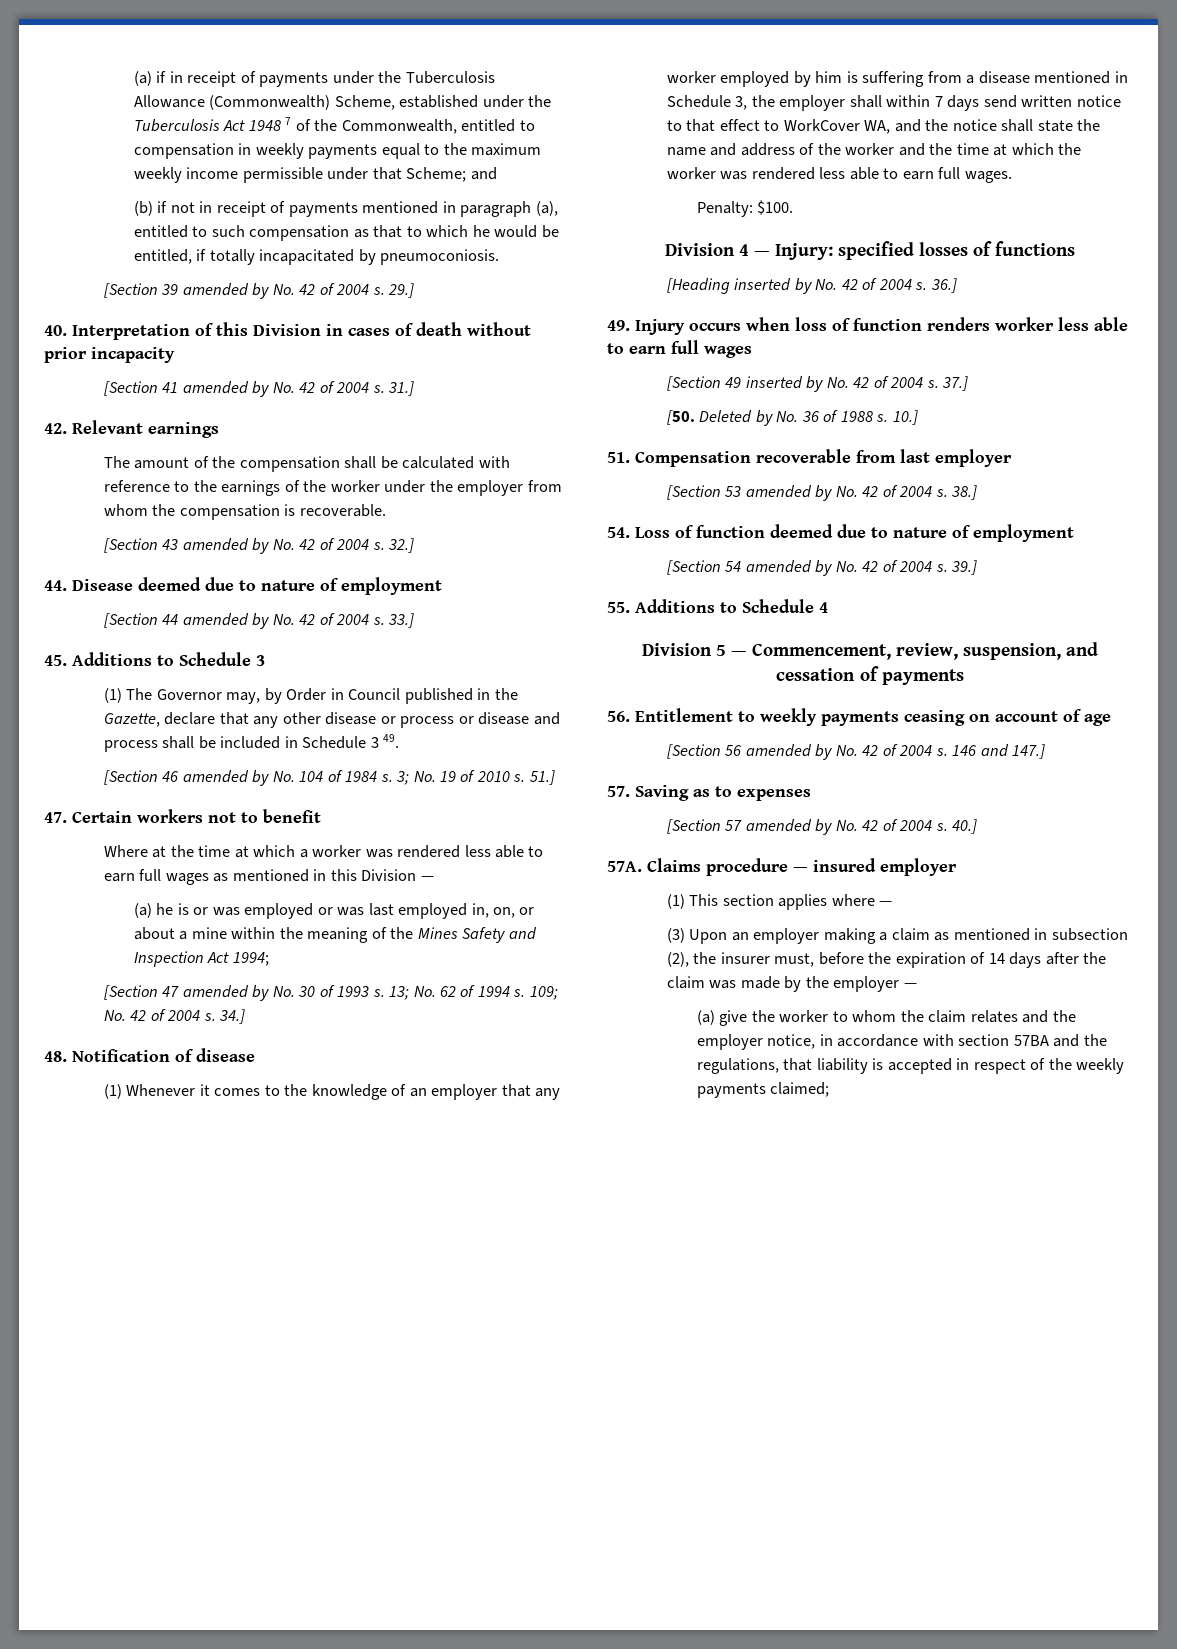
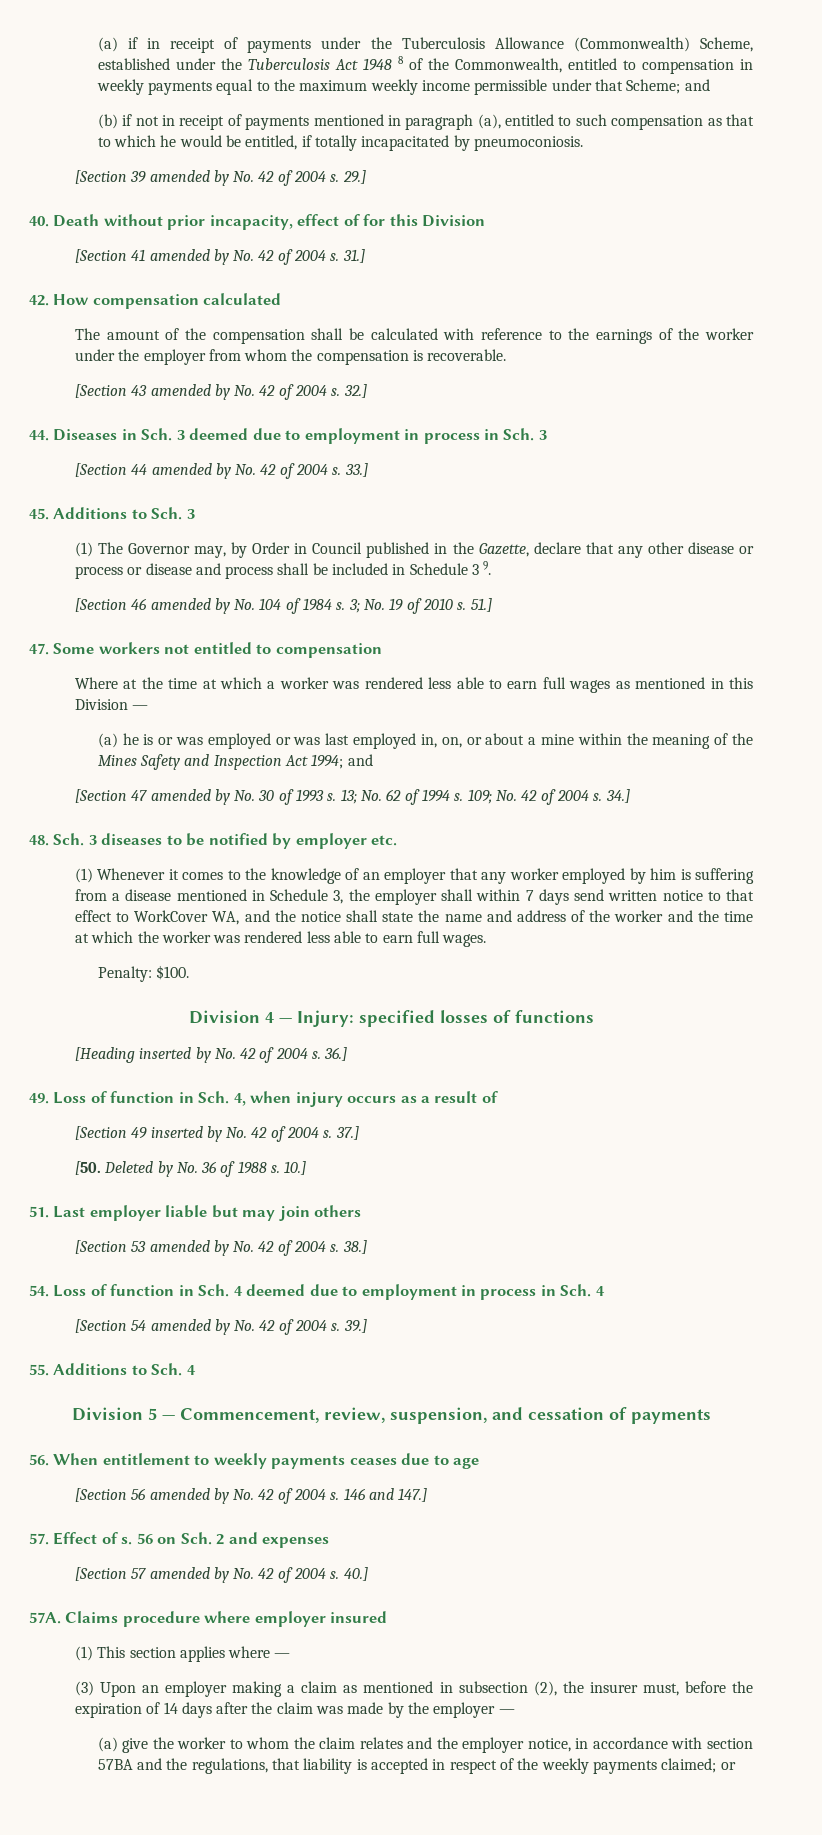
- (a) if in receipt of payments under the Tuberculosis Allowance (Commonwealth) Scheme, established under the Tuberculosis Act 1948 7 of the Commonwealth, entitled to compensation in weekly payments equal to the maximum weekly income permissible under that Scheme; and
+ (a) if in receipt of payments under the Tuberculosis Allowance (Commonwealth) Scheme, established under the Tuberculosis Act 1948 8 of the Commonwealth, entitled to compensation in weekly payments equal to the maximum weekly income permissible under that Scheme; and
- 40. Interpretation of this Division in cases of death without prior incapacity
+ 40. Death without prior incapacity, effect of for this Division
- 42. Relevant earnings
+ 42. How compensation calculated
- 44. Disease deemed due to nature of employment
+ 44. Diseases in Sch. 3 deemed due to employment in process in Sch. 3
- 45. Additions to Schedule 3
+ 45. Additions to Sch. 3
- (1) The Governor may, by Order in Council published in the Gazette, declare that any other disease or process or disease and process shall be included in Schedule 3 49.
+ (1) The Governor may, by Order in Council published in the Gazette, declare that any other disease or process or disease and process shall be included in Schedule 3 9.
- 47. Certain workers not to benefit
+ 47. Some workers not entitled to compensation
- (a) he is or was employed or was last employed in, on, or about a mine within the meaning of the Mines Safety and Inspection Act 1994;
+ (a) he is or was employed or was last employed in, on, or about a mine within the meaning of the Mines Safety and Inspection Act 1994; and
- 48. Notification of disease
+ 48. Sch. 3 diseases to be notified by employer etc.
- 49. Injury occurs when loss of function renders worker less able to earn full wages
+ 49. Loss of function in Sch. 4, when injury occurs as a result of
- 51. Compensation recoverable from last employer
+ 51. Last employer liable but may join others
- 54. Loss of function deemed due to nature of employment
+ 54. Loss of function in Sch. 4 deemed due to employment in process in Sch. 4
- 55. Additions to Schedule 4
+ 55. Additions to Sch. 4
- 56. Entitlement to weekly payments ceasing on account of age
+ 56. When entitlement to weekly payments ceases due to age
- 57. Saving as to expenses
+ 57. Effect of s. 56 on Sch. 2 and expenses
- Claims procedure — insured employer
+ Claims procedure where employer insured
- (a) give the worker to whom the claim relates and the employer notice, in accordance with section 57BA and the regulations, that liability is accepted in respect of the weekly payments claimed;
+ (a) give the worker to whom the claim relates and the employer notice, in accordance with section 57BA and the regulations, that liability is accepted in respect of the weekly payments claimed; or

